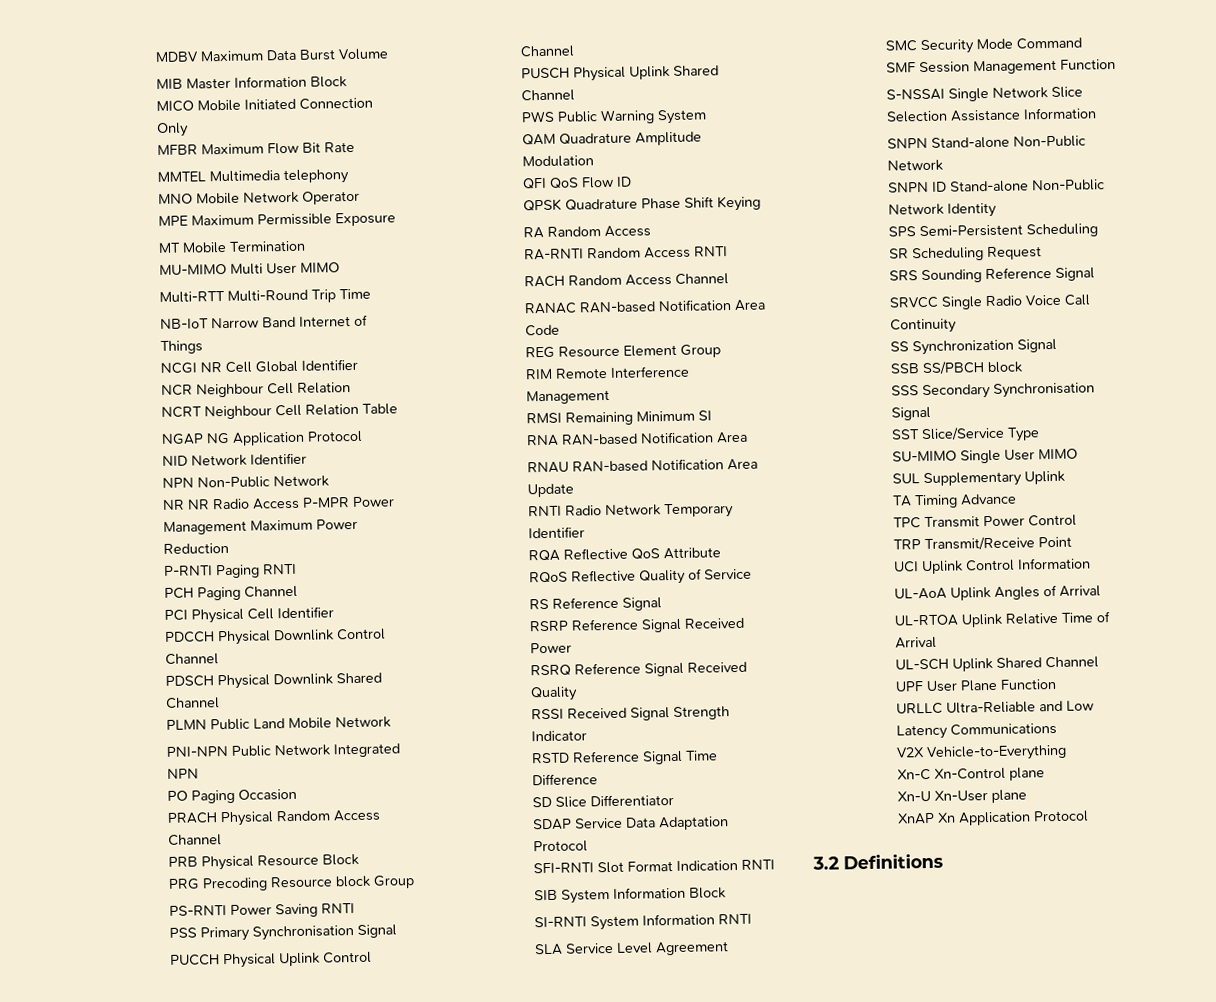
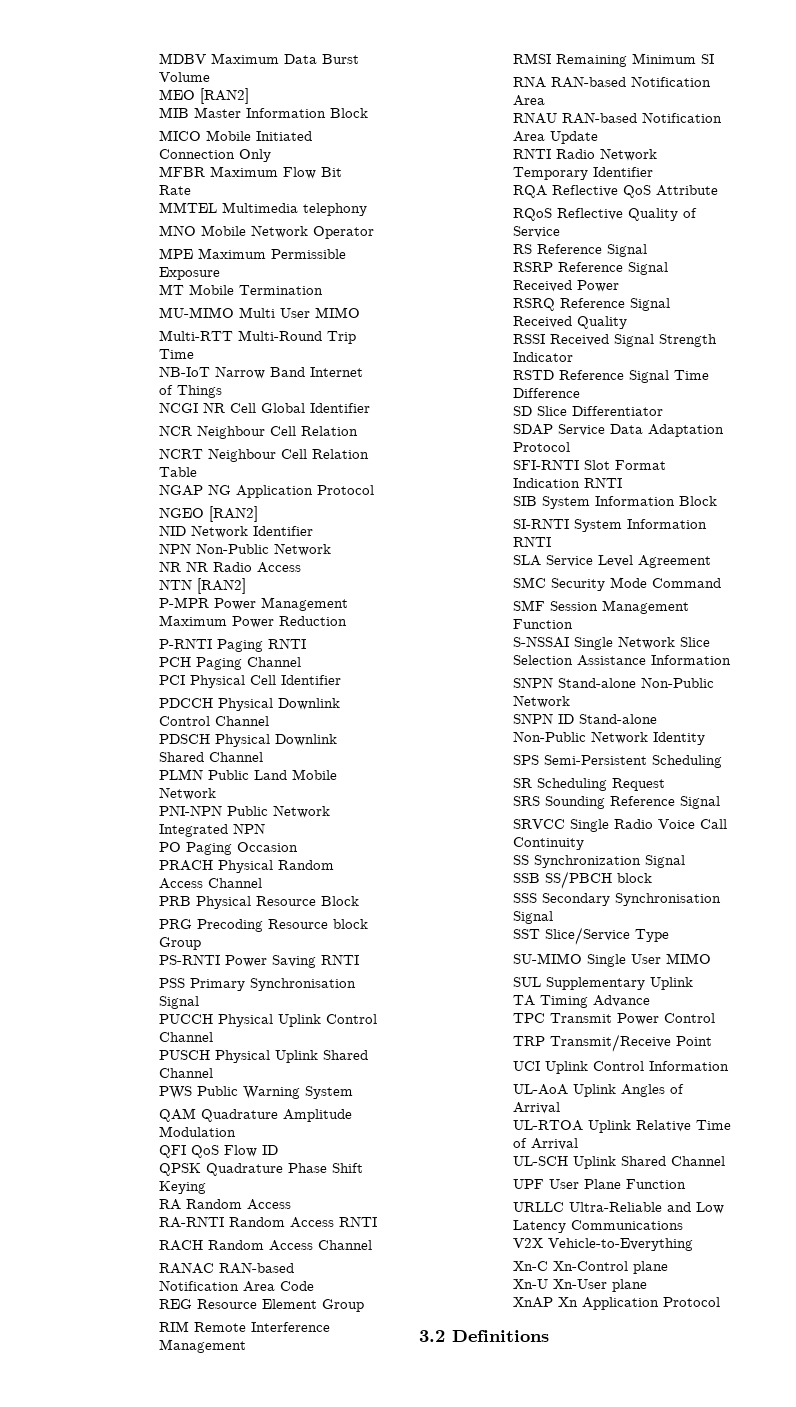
+ MEO [RAN2]
+ NGEO [RAN2]
- NR NR Radio Access P-MPR Power Management Maximum Power Reduction
+ NR NR Radio Access
+ NTN [RAN2]
+ P-MPR Power Management Maximum Power Reduction

